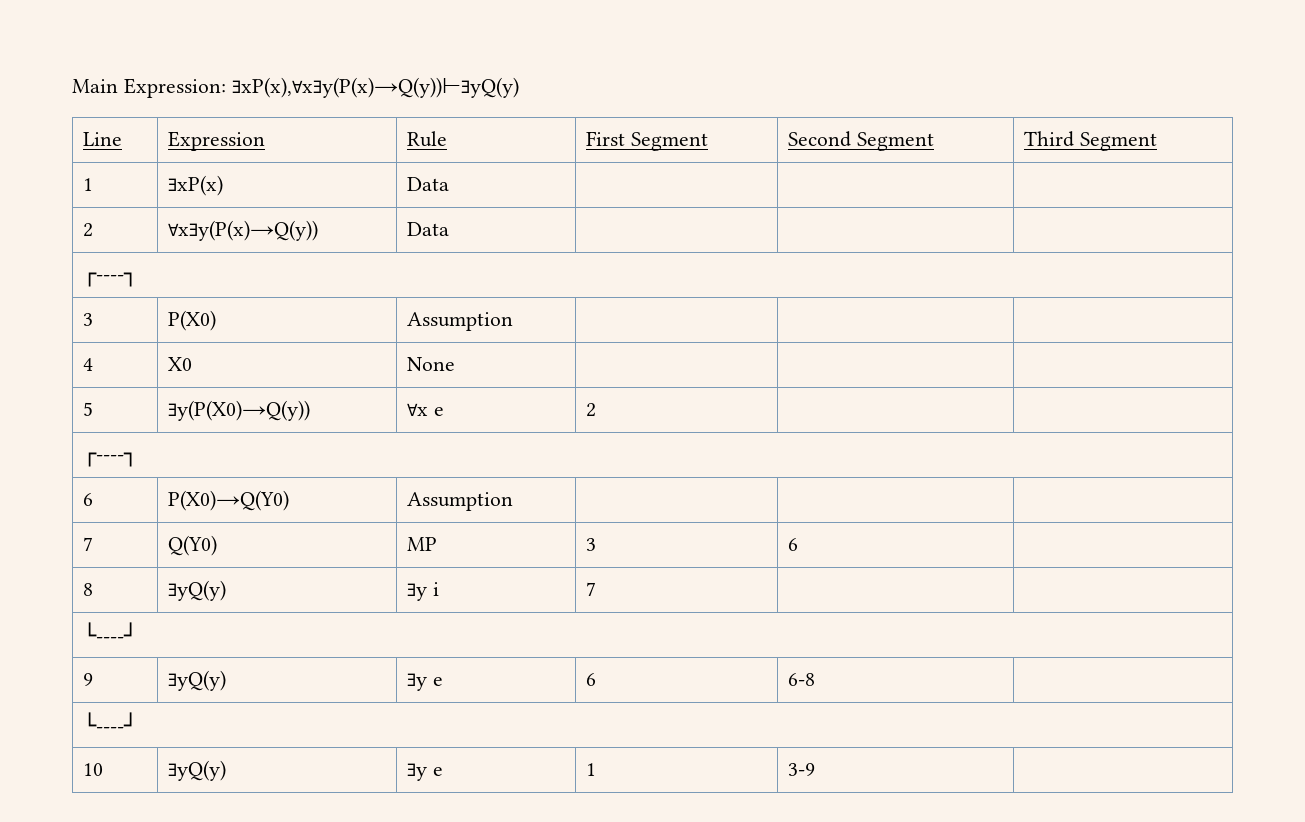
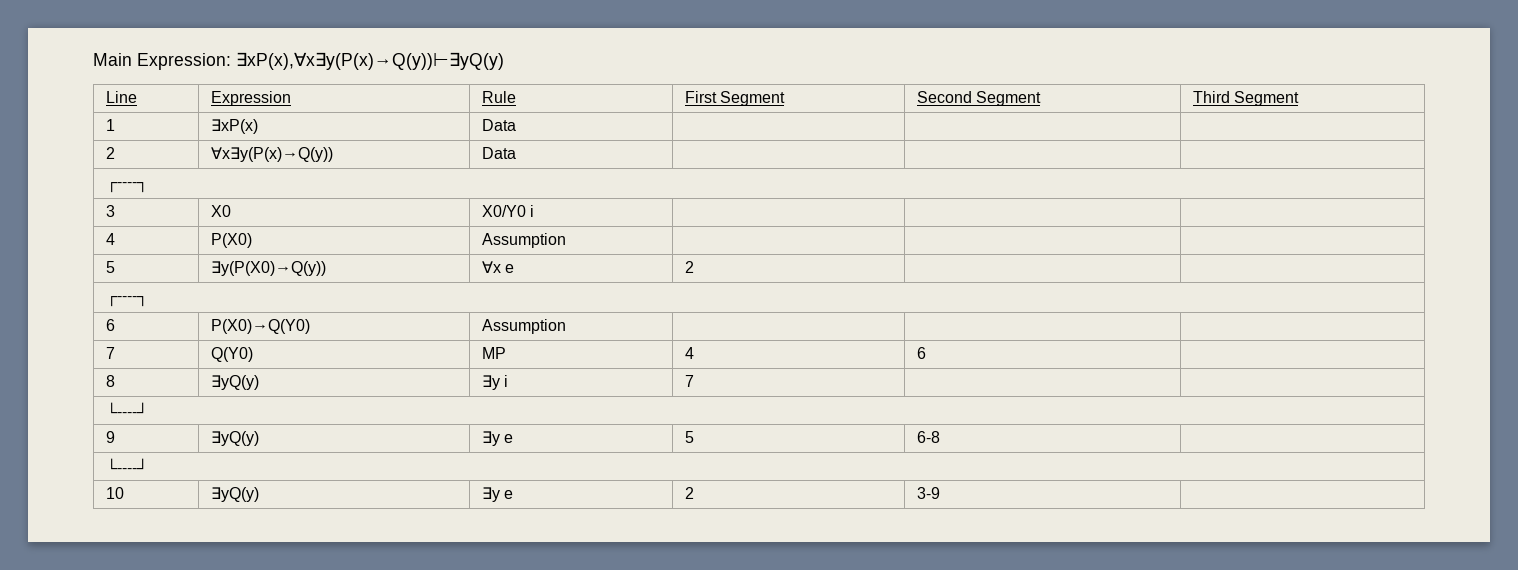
- 3 | P(X0) | Assumption | | |
- 4 | X0 | None | | |
+ 3 | X0 | X0/Y0 i | | |
+ 4 | P(X0) | Assumption | | |
- 7 | Q(Y0) | MP | 3 | 6 |
+ 7 | Q(Y0) | MP | 4 | 6 |
- 9 | ∃yQ(y) | ∃y e | 6 | 6-8 |
+ 9 | ∃yQ(y) | ∃y e | 5 | 6-8 |
- 10 | ∃yQ(y) | ∃y e | 1 | 3-9 |
+ 10 | ∃yQ(y) | ∃y e | 2 | 3-9 |

